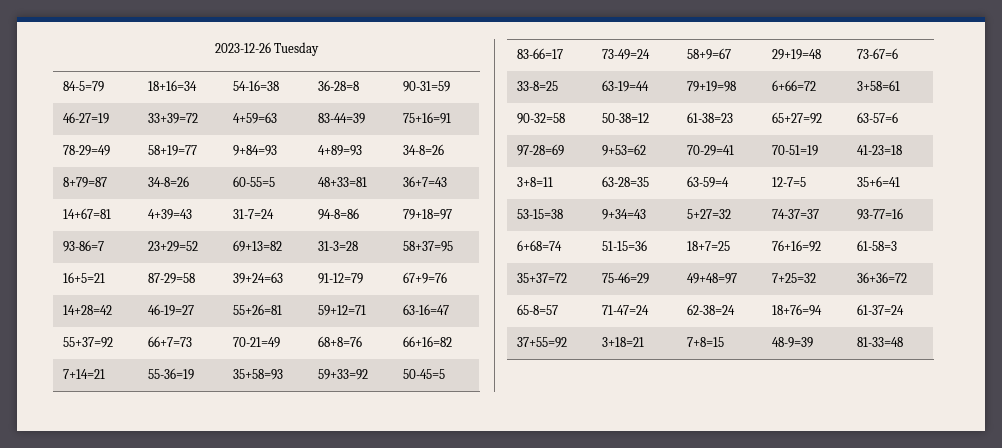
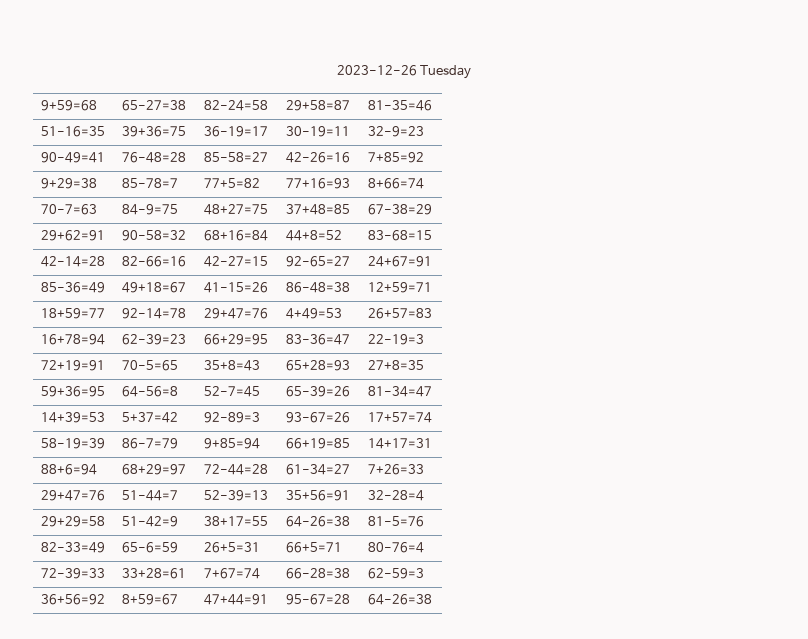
- 84-5=79 | 18+16=34 | 54-16=38 | 36-28=8 | 90-31=59
- 46-27=19 | 33+39=72 | 4+59=63 | 83-44=39 | 75+16=91
- 78-29=49 | 58+19=77 | 9+84=93 | 4+89=93 | 34-8=26
- 8+79=87 | 34-8=26 | 60-55=5 | 48+33=81 | 36+7=43
- 14+67=81 | 4+39=43 | 31-7=24 | 94-8=86 | 79+18=97
- 93-86=7 | 23+29=52 | 69+13=82 | 31-3=28 | 58+37=95
- 16+5=21 | 87-29=58 | 39+24=63 | 91-12=79 | 67+9=76
- 14+28=42 | 46-19=27 | 55+26=81 | 59+12=71 | 63-16=47
- 55+37=92 | 66+7=73 | 70-21=49 | 68+8=76 | 66+16=82
- 7+14=21 | 55-36=19 | 35+58=93 | 59+33=92 | 50-45=5
- 83-66=17 | 73-49=24 | 58+9=67 | 29+19=48 | 73-67=6
- 33-8=25 | 63-19=44 | 79+19=98 | 6+66=72 | 3+58=61
- 90-32=58 | 50-38=12 | 61-38=23 | 65+27=92 | 63-57=6
- 97-28=69 | 9+53=62 | 70-29=41 | 70-51=19 | 41-23=18
- 3+8=11 | 63-28=35 | 63-59=4 | 12-7=5 | 35+6=41
- 53-15=38 | 9+34=43 | 5+27=32 | 74-37=37 | 93-77=16
- 6+68=74 | 51-15=36 | 18+7=25 | 76+16=92 | 61-58=3
- 35+37=72 | 75-46=29 | 49+48=97 | 7+25=32 | 36+36=72
- 65-8=57 | 71-47=24 | 62-38=24 | 18+76=94 | 61-37=24
- 37+55=92 | 3+18=21 | 7+8=15 | 48-9=39 | 81-33=48
+ 9+59=68 | 65-27=38 | 82-24=58 | 29+58=87 | 81-35=46
+ 51-16=35 | 39+36=75 | 36-19=17 | 30-19=11 | 32-9=23
+ 90-49=41 | 76-48=28 | 85-58=27 | 42-26=16 | 7+85=92
+ 9+29=38 | 85-78=7 | 77+5=82 | 77+16=93 | 8+66=74
+ 70-7=63 | 84-9=75 | 48+27=75 | 37+48=85 | 67-38=29
+ 29+62=91 | 90-58=32 | 68+16=84 | 44+8=52 | 83-68=15
+ 42-14=28 | 82-66=16 | 42-27=15 | 92-65=27 | 24+67=91
+ 85-36=49 | 49+18=67 | 41-15=26 | 86-48=38 | 12+59=71
+ 18+59=77 | 92-14=78 | 29+47=76 | 4+49=53 | 26+57=83
+ 16+78=94 | 62-39=23 | 66+29=95 | 83-36=47 | 22-19=3
+ 72+19=91 | 70-5=65 | 35+8=43 | 65+28=93 | 27+8=35
+ 59+36=95 | 64-56=8 | 52-7=45 | 65-39=26 | 81-34=47
+ 14+39=53 | 5+37=42 | 92-89=3 | 93-67=26 | 17+57=74
+ 58-19=39 | 86-7=79 | 9+85=94 | 66+19=85 | 14+17=31
+ 88+6=94 | 68+29=97 | 72-44=28 | 61-34=27 | 7+26=33
+ 29+47=76 | 51-44=7 | 52-39=13 | 35+56=91 | 32-28=4
+ 29+29=58 | 51-42=9 | 38+17=55 | 64-26=38 | 81-5=76
+ 82-33=49 | 65-6=59 | 26+5=31 | 66+5=71 | 80-76=4
+ 72-39=33 | 33+28=61 | 7+67=74 | 66-28=38 | 62-59=3
+ 36+56=92 | 8+59=67 | 47+44=91 | 95-67=28 | 64-26=38

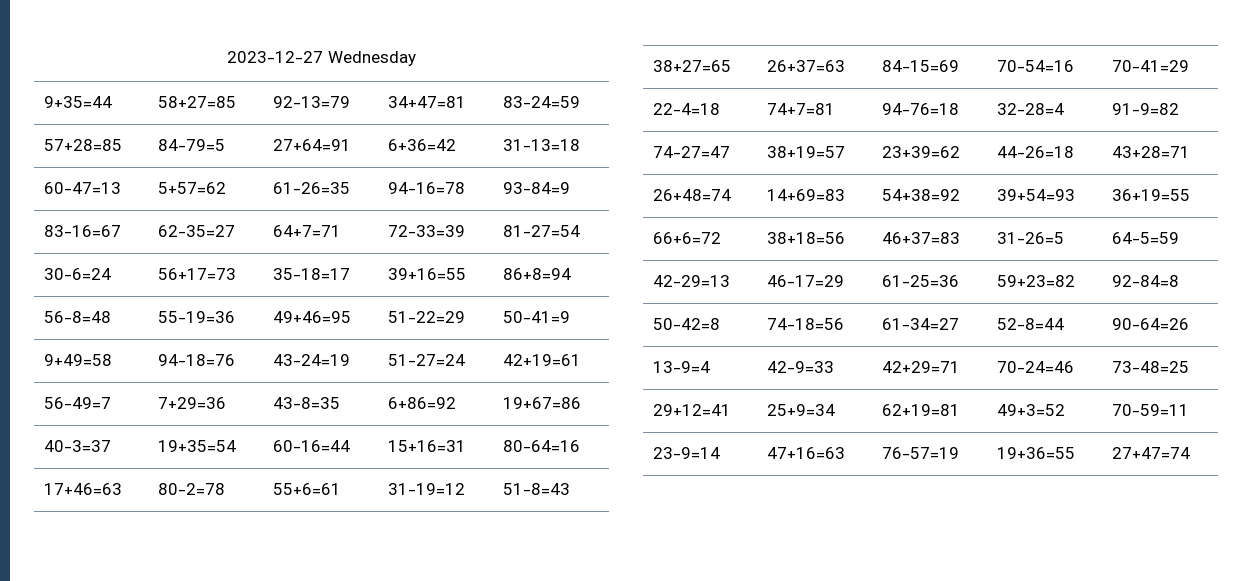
- 2023-12-26 Tuesday
- 9+59=68 | 65-27=38 | 82-24=58 | 29+58=87 | 81-35=46
- 51-16=35 | 39+36=75 | 36-19=17 | 30-19=11 | 32-9=23
- 90-49=41 | 76-48=28 | 85-58=27 | 42-26=16 | 7+85=92
- 9+29=38 | 85-78=7 | 77+5=82 | 77+16=93 | 8+66=74
- 70-7=63 | 84-9=75 | 48+27=75 | 37+48=85 | 67-38=29
- 29+62=91 | 90-58=32 | 68+16=84 | 44+8=52 | 83-68=15
- 42-14=28 | 82-66=16 | 42-27=15 | 92-65=27 | 24+67=91
- 85-36=49 | 49+18=67 | 41-15=26 | 86-48=38 | 12+59=71
- 18+59=77 | 92-14=78 | 29+47=76 | 4+49=53 | 26+57=83
- 16+78=94 | 62-39=23 | 66+29=95 | 83-36=47 | 22-19=3
- 72+19=91 | 70-5=65 | 35+8=43 | 65+28=93 | 27+8=35
- 59+36=95 | 64-56=8 | 52-7=45 | 65-39=26 | 81-34=47
- 14+39=53 | 5+37=42 | 92-89=3 | 93-67=26 | 17+57=74
- 58-19=39 | 86-7=79 | 9+85=94 | 66+19=85 | 14+17=31
- 88+6=94 | 68+29=97 | 72-44=28 | 61-34=27 | 7+26=33
- 29+47=76 | 51-44=7 | 52-39=13 | 35+56=91 | 32-28=4
- 29+29=58 | 51-42=9 | 38+17=55 | 64-26=38 | 81-5=76
- 82-33=49 | 65-6=59 | 26+5=31 | 66+5=71 | 80-76=4
- 72-39=33 | 33+28=61 | 7+67=74 | 66-28=38 | 62-59=3
- 36+56=92 | 8+59=67 | 47+44=91 | 95-67=28 | 64-26=38
+ 2023-12-27 Wednesday
+ 9+35=44 | 58+27=85 | 92-13=79 | 34+47=81 | 83-24=59
+ 57+28=85 | 84-79=5 | 27+64=91 | 6+36=42 | 31-13=18
+ 60-47=13 | 5+57=62 | 61-26=35 | 94-16=78 | 93-84=9
+ 83-16=67 | 62-35=27 | 64+7=71 | 72-33=39 | 81-27=54
+ 30-6=24 | 56+17=73 | 35-18=17 | 39+16=55 | 86+8=94
+ 56-8=48 | 55-19=36 | 49+46=95 | 51-22=29 | 50-41=9
+ 9+49=58 | 94-18=76 | 43-24=19 | 51-27=24 | 42+19=61
+ 56-49=7 | 7+29=36 | 43-8=35 | 6+86=92 | 19+67=86
+ 40-3=37 | 19+35=54 | 60-16=44 | 15+16=31 | 80-64=16
+ 17+46=63 | 80-2=78 | 55+6=61 | 31-19=12 | 51-8=43
+ 38+27=65 | 26+37=63 | 84-15=69 | 70-54=16 | 70-41=29
+ 22-4=18 | 74+7=81 | 94-76=18 | 32-28=4 | 91-9=82
+ 74-27=47 | 38+19=57 | 23+39=62 | 44-26=18 | 43+28=71
+ 26+48=74 | 14+69=83 | 54+38=92 | 39+54=93 | 36+19=55
+ 66+6=72 | 38+18=56 | 46+37=83 | 31-26=5 | 64-5=59
+ 42-29=13 | 46-17=29 | 61-25=36 | 59+23=82 | 92-84=8
+ 50-42=8 | 74-18=56 | 61-34=27 | 52-8=44 | 90-64=26
+ 13-9=4 | 42-9=33 | 42+29=71 | 70-24=46 | 73-48=25
+ 29+12=41 | 25+9=34 | 62+19=81 | 49+3=52 | 70-59=11
+ 23-9=14 | 47+16=63 | 76-57=19 | 19+36=55 | 27+47=74

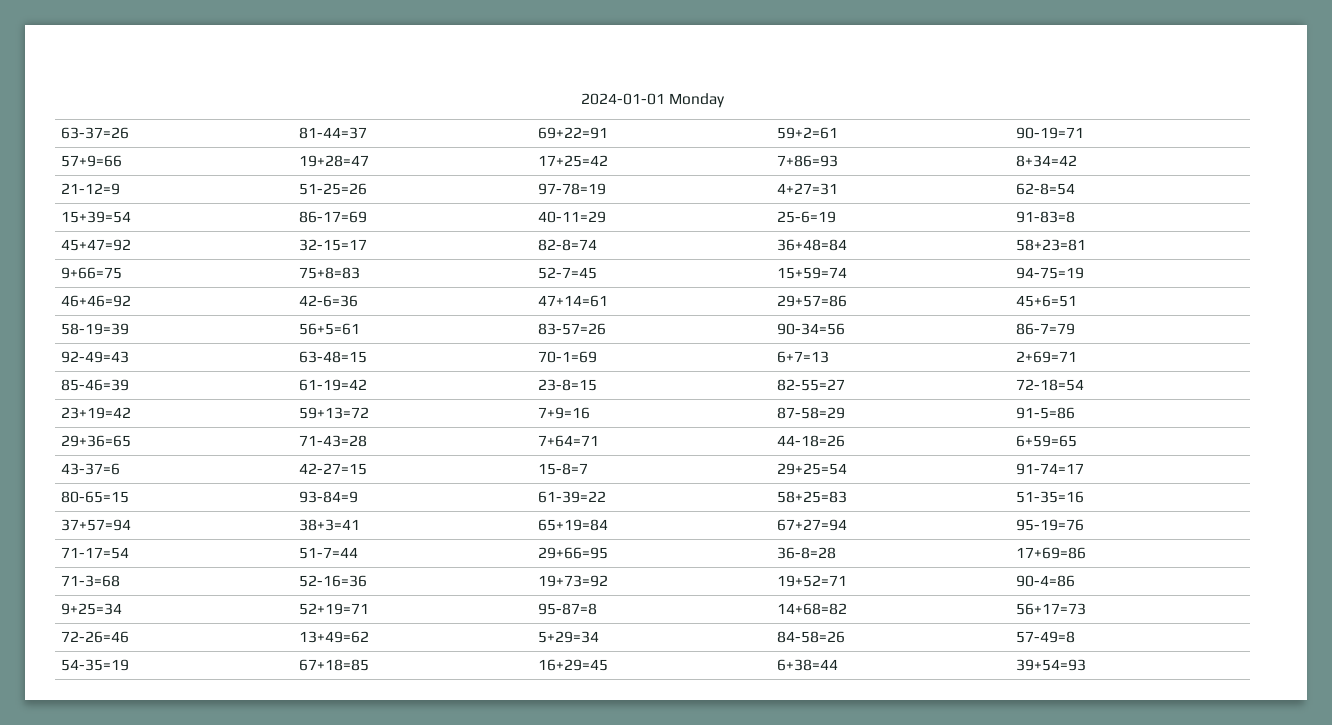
- 2023-12-27 Wednesday
- 9+35=44 | 58+27=85 | 92-13=79 | 34+47=81 | 83-24=59
- 57+28=85 | 84-79=5 | 27+64=91 | 6+36=42 | 31-13=18
- 60-47=13 | 5+57=62 | 61-26=35 | 94-16=78 | 93-84=9
- 83-16=67 | 62-35=27 | 64+7=71 | 72-33=39 | 81-27=54
- 30-6=24 | 56+17=73 | 35-18=17 | 39+16=55 | 86+8=94
- 56-8=48 | 55-19=36 | 49+46=95 | 51-22=29 | 50-41=9
- 9+49=58 | 94-18=76 | 43-24=19 | 51-27=24 | 42+19=61
- 56-49=7 | 7+29=36 | 43-8=35 | 6+86=92 | 19+67=86
- 40-3=37 | 19+35=54 | 60-16=44 | 15+16=31 | 80-64=16
- 17+46=63 | 80-2=78 | 55+6=61 | 31-19=12 | 51-8=43
- 38+27=65 | 26+37=63 | 84-15=69 | 70-54=16 | 70-41=29
- 22-4=18 | 74+7=81 | 94-76=18 | 32-28=4 | 91-9=82
- 74-27=47 | 38+19=57 | 23+39=62 | 44-26=18 | 43+28=71
- 26+48=74 | 14+69=83 | 54+38=92 | 39+54=93 | 36+19=55
- 66+6=72 | 38+18=56 | 46+37=83 | 31-26=5 | 64-5=59
- 42-29=13 | 46-17=29 | 61-25=36 | 59+23=82 | 92-84=8
- 50-42=8 | 74-18=56 | 61-34=27 | 52-8=44 | 90-64=26
- 13-9=4 | 42-9=33 | 42+29=71 | 70-24=46 | 73-48=25
- 29+12=41 | 25+9=34 | 62+19=81 | 49+3=52 | 70-59=11
- 23-9=14 | 47+16=63 | 76-57=19 | 19+36=55 | 27+47=74
+ 2024-01-01 Monday
+ 63-37=26 | 81-44=37 | 69+22=91 | 59+2=61 | 90-19=71
+ 57+9=66 | 19+28=47 | 17+25=42 | 7+86=93 | 8+34=42
+ 21-12=9 | 51-25=26 | 97-78=19 | 4+27=31 | 62-8=54
+ 15+39=54 | 86-17=69 | 40-11=29 | 25-6=19 | 91-83=8
+ 45+47=92 | 32-15=17 | 82-8=74 | 36+48=84 | 58+23=81
+ 9+66=75 | 75+8=83 | 52-7=45 | 15+59=74 | 94-75=19
+ 46+46=92 | 42-6=36 | 47+14=61 | 29+57=86 | 45+6=51
+ 58-19=39 | 56+5=61 | 83-57=26 | 90-34=56 | 86-7=79
+ 92-49=43 | 63-48=15 | 70-1=69 | 6+7=13 | 2+69=71
+ 85-46=39 | 61-19=42 | 23-8=15 | 82-55=27 | 72-18=54
+ 23+19=42 | 59+13=72 | 7+9=16 | 87-58=29 | 91-5=86
+ 29+36=65 | 71-43=28 | 7+64=71 | 44-18=26 | 6+59=65
+ 43-37=6 | 42-27=15 | 15-8=7 | 29+25=54 | 91-74=17
+ 80-65=15 | 93-84=9 | 61-39=22 | 58+25=83 | 51-35=16
+ 37+57=94 | 38+3=41 | 65+19=84 | 67+27=94 | 95-19=76
+ 71-17=54 | 51-7=44 | 29+66=95 | 36-8=28 | 17+69=86
+ 71-3=68 | 52-16=36 | 19+73=92 | 19+52=71 | 90-4=86
+ 9+25=34 | 52+19=71 | 95-87=8 | 14+68=82 | 56+17=73
+ 72-26=46 | 13+49=62 | 5+29=34 | 84-58=26 | 57-49=8
+ 54-35=19 | 67+18=85 | 16+29=45 | 6+38=44 | 39+54=93

